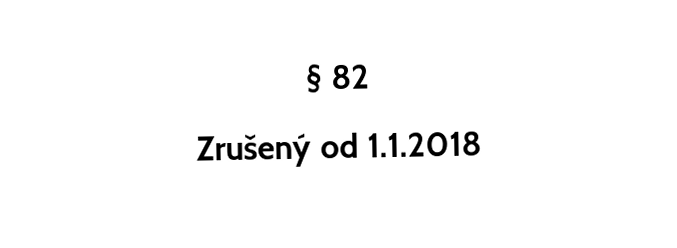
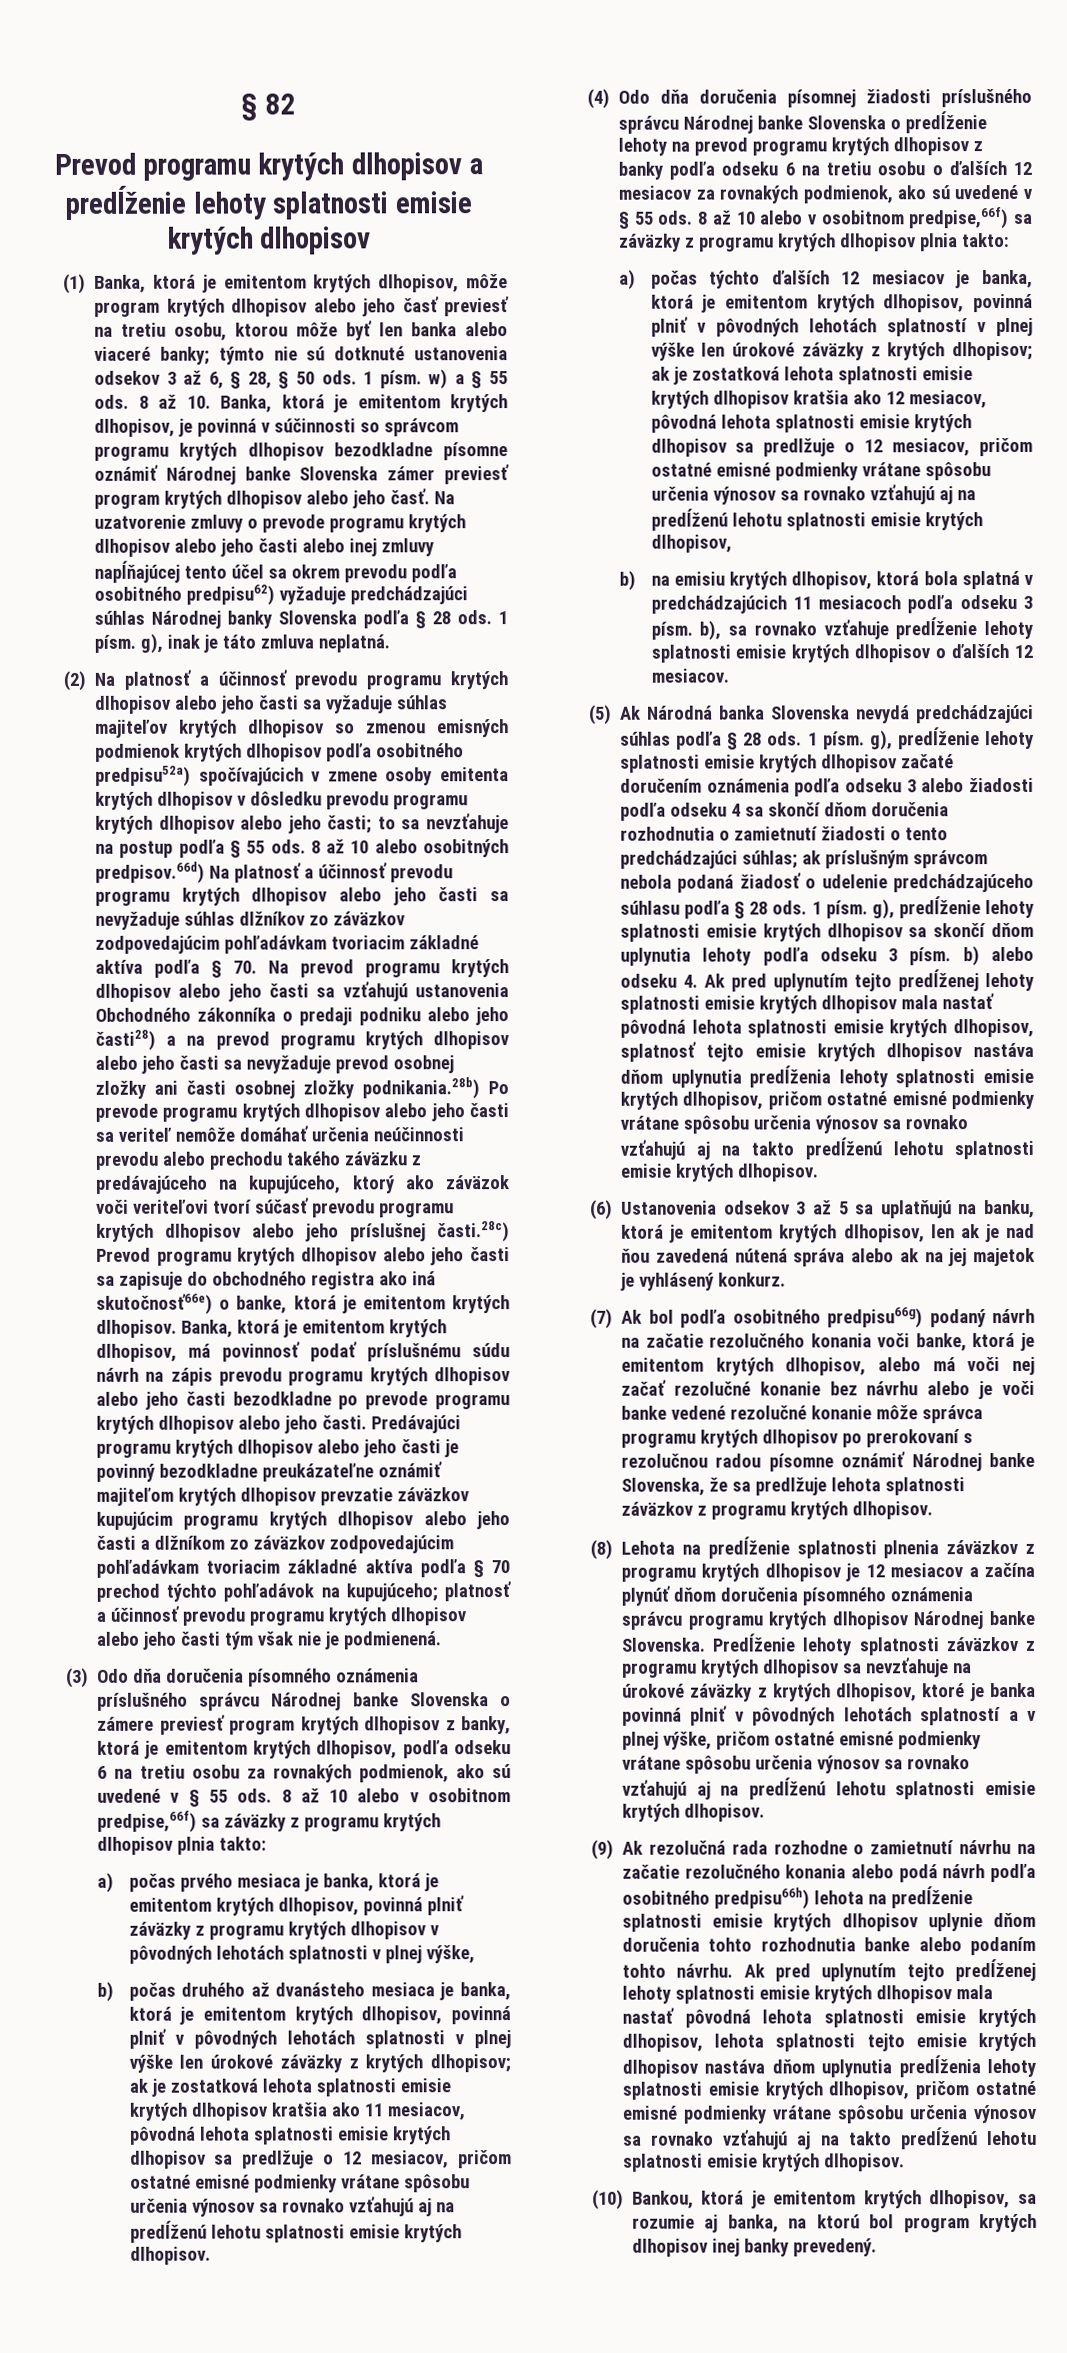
- Zrušený od 1.1.2018
+ Prevod programu krytých dlhopisov a predĺženie lehoty splatnosti emisie krytých dlhopisov
+ (1) Banka, ktorá je emitentom krytých dlhopisov, môže program krytých dlhopisov alebo jeho časť previesť na tretiu osobu, ktorou môže byť len banka alebo viaceré banky; týmto nie sú dotknuté ustanovenia odsekov 3 až 6, § 28, § 50 ods. 1 písm. w) a § 55 ods. 8 až 10. Banka, ktorá je emitentom krytých dlhopisov, je povinná v súčinnosti so správcom programu krytých dlhopisov bezodkladne písomne oznámiť Národnej banke Slovenska zámer previesť program krytých dlhopisov alebo jeho časť. Na uzatvorenie zmluvy o prevode programu krytých dlhopisov alebo jeho časti alebo inej zmluvy napĺňajúcej tento účel sa okrem prevodu podľa osobitného predpisu62) vyžaduje predchádzajúci súhlas Národnej banky Slovenska podľa § 28 ods. 1 písm. g), inak je táto zmluva neplatná.
+ (2) Na platnosť a účinnosť prevodu programu krytých dlhopisov alebo jeho časti sa vyžaduje súhlas majiteľov krytých dlhopisov so zmenou emisných podmienok krytých dlhopisov podľa osobitného predpisu52a) spočívajúcich v zmene osoby emitenta krytých dlhopisov v dôsledku prevodu programu krytých dlhopisov alebo jeho časti; to sa nevzťahuje na postup podľa § 55 ods. 8 až 10 alebo osobitných predpisov.66d) Na platnosť a účinnosť prevodu programu krytých dlhopisov alebo jeho časti sa nevyžaduje súhlas dlžníkov zo záväzkov zodpovedajúcim pohľadávkam tvoriacim základné aktíva podľa § 70. Na prevod programu krytých dlhopisov alebo jeho časti sa vzťahujú ustanovenia Obchodného zákonníka o predaji podniku alebo jeho časti28) a na prevod programu krytých dlhopisov alebo jeho časti sa nevyžaduje prevod osobnej zložky ani časti osobnej zložky podnikania.28b) Po prevode programu krytých dlhopisov alebo jeho časti sa veriteľ nemôže domáhať určenia neúčinnosti prevodu alebo prechodu takého záväzku z predávajúceho na kupujúceho, ktorý ako záväzok voči veriteľovi tvorí súčasť prevodu programu krytých dlhopisov alebo jeho príslušnej časti.28c) Prevod programu krytých dlhopisov alebo jeho časti sa zapisuje do obchodného registra ako iná skutočnosť66e) o banke, ktorá je emitentom krytých dlhopisov. Banka, ktorá je emitentom krytých dlhopisov, má povinnosť podať príslušnému súdu návrh na zápis prevodu programu krytých dlhopisov alebo jeho časti bezodkladne po prevode programu krytých dlhopisov alebo jeho časti. Predávajúci programu krytých dlhopisov alebo jeho časti je povinný bezodkladne preukázateľne oznámiť majiteľom krytých dlhopisov prevzatie záväzkov kupujúcim programu krytých dlhopisov alebo jeho časti a dlžníkom zo záväzkov zodpovedajúcim pohľadávkam tvoriacim základné aktíva podľa § 70 prechod týchto pohľadávok na kupujúceho; platnosť a účinnosť prevodu programu krytých dlhopisov alebo jeho časti tým však nie je podmienená.
+ (3) Odo dňa doručenia písomného oznámenia príslušného správcu Národnej banke Slovenska o zámere previesť program krytých dlhopisov z banky, ktorá je emitentom krytých dlhopisov, podľa odseku 6 na tretiu osobu za rovnakých podmienok, ako sú uvedené v § 55 ods. 8 až 10 alebo v osobitnom predpise,66f) sa záväzky z programu krytých dlhopisov plnia takto:
+ a) počas prvého mesiaca je banka, ktorá je emitentom krytých dlhopisov, povinná plniť záväzky z programu krytých dlhopisov v pôvodných lehotách splatnosti v plnej výške,
+ b) počas druhého až dvanásteho mesiaca je banka, ktorá je emitentom krytých dlhopisov, povinná plniť v pôvodných lehotách splatnosti v plnej výške len úrokové záväzky z krytých dlhopisov; ak je zostatková lehota splatnosti emisie krytých dlhopisov kratšia ako 11 mesiacov, pôvodná lehota splatnosti emisie krytých dlhopisov sa predlžuje o 12 mesiacov, pričom ostatné emisné podmienky vrátane spôsobu určenia výnosov sa rovnako vzťahujú aj na predĺženú lehotu splatnosti emisie krytých dlhopisov.
+ (4) Odo dňa doručenia písomnej žiadosti príslušného správcu Národnej banke Slovenska o predĺženie lehoty na prevod programu krytých dlhopisov z banky podľa odseku 6 na tretiu osobu o ďalších 12 mesiacov za rovnakých podmienok, ako sú uvedené v § 55 ods. 8 až 10 alebo v osobitnom predpise,66f) sa záväzky z programu krytých dlhopisov plnia takto:
+ a) počas týchto ďalších 12 mesiacov je banka, ktorá je emitentom krytých dlhopisov, povinná plniť v pôvodných lehotách splatností v plnej výške len úrokové záväzky z krytých dlhopisov; ak je zostatková lehota splatnosti emisie krytých dlhopisov kratšia ako 12 mesiacov, pôvodná lehota splatnosti emisie krytých dlhopisov sa predlžuje o 12 mesiacov, pričom ostatné emisné podmienky vrátane spôsobu určenia výnosov sa rovnako vzťahujú aj na predĺženú lehotu splatnosti emisie krytých dlhopisov,
+ b) na emisiu krytých dlhopisov, ktorá bola splatná v predchádzajúcich 11 mesiacoch podľa odseku 3 písm. b), sa rovnako vzťahuje predĺženie lehoty splatnosti emisie krytých dlhopisov o ďalších 12 mesiacov.
+ (5) Ak Národná banka Slovenska nevydá predchádzajúci súhlas podľa § 28 ods. 1 písm. g), predĺženie lehoty splatnosti emisie krytých dlhopisov začaté doručením oznámenia podľa odseku 3 alebo žiadosti podľa odseku 4 sa skončí dňom doručenia rozhodnutia o zamietnutí žiadosti o tento predchádzajúci súhlas; ak príslušným správcom nebola podaná žiadosť o udelenie predchádzajúceho súhlasu podľa § 28 ods. 1 písm. g), predĺženie lehoty splatnosti emisie krytých dlhopisov sa skončí dňom uplynutia lehoty podľa odseku 3 písm. b) alebo odseku 4. Ak pred uplynutím tejto predĺženej lehoty splatnosti emisie krytých dlhopisov mala nastať pôvodná lehota splatnosti emisie krytých dlhopisov, splatnosť tejto emisie krytých dlhopisov nastáva dňom uplynutia predĺženia lehoty splatnosti emisie krytých dlhopisov, pričom ostatné emisné podmienky vrátane spôsobu určenia výnosov sa rovnako vzťahujú aj na takto predĺženú lehotu splatnosti emisie krytých dlhopisov.
+ (6) Ustanovenia odsekov 3 až 5 sa uplatňujú na banku, ktorá je emitentom krytých dlhopisov, len ak je nad ňou zavedená nútená správa alebo ak na jej majetok je vyhlásený konkurz.
+ (7) Ak bol podľa osobitného predpisu66g) podaný návrh na začatie rezolučného konania voči banke, ktorá je emitentom krytých dlhopisov, alebo má voči nej začať rezolučné konanie bez návrhu alebo je voči banke vedené rezolučné konanie môže správca programu krytých dlhopisov po prerokovaní s rezolučnou radou písomne oznámiť Národnej banke Slovenska, že sa predlžuje lehota splatnosti záväzkov z programu krytých dlhopisov.
+ (8) Lehota na predĺženie splatnosti plnenia záväzkov z programu krytých dlhopisov je 12 mesiacov a začína plynúť dňom doručenia písomného oznámenia správcu programu krytých dlhopisov Národnej banke Slovenska. Predĺženie lehoty splatnosti záväzkov z programu krytých dlhopisov sa nevzťahuje na úrokové záväzky z krytých dlhopisov, ktoré je banka povinná plniť v pôvodných lehotách splatností a v plnej výške, pričom ostatné emisné podmienky vrátane spôsobu určenia výnosov sa rovnako vzťahujú aj na predĺženú lehotu splatnosti emisie krytých dlhopisov.
+ (9) Ak rezolučná rada rozhodne o zamietnutí návrhu na začatie rezolučného konania alebo podá návrh podľa osobitného predpisu66h) lehota na predĺženie splatnosti emisie krytých dlhopisov uplynie dňom doručenia tohto rozhodnutia banke alebo podaním tohto návrhu. Ak pred uplynutím tejto predĺženej lehoty splatnosti emisie krytých dlhopisov mala nastať pôvodná lehota splatnosti emisie krytých dlhopisov, lehota splatnosti tejto emisie krytých dlhopisov nastáva dňom uplynutia predĺženia lehoty splatnosti emisie krytých dlhopisov, pričom ostatné emisné podmienky vrátane spôsobu určenia výnosov sa rovnako vzťahujú aj na takto predĺženú lehotu splatnosti emisie krytých dlhopisov.
+ (10) Bankou, ktorá je emitentom krytých dlhopisov, sa rozumie aj banka, na ktorú bol program krytých dlhopisov inej banky prevedený.

